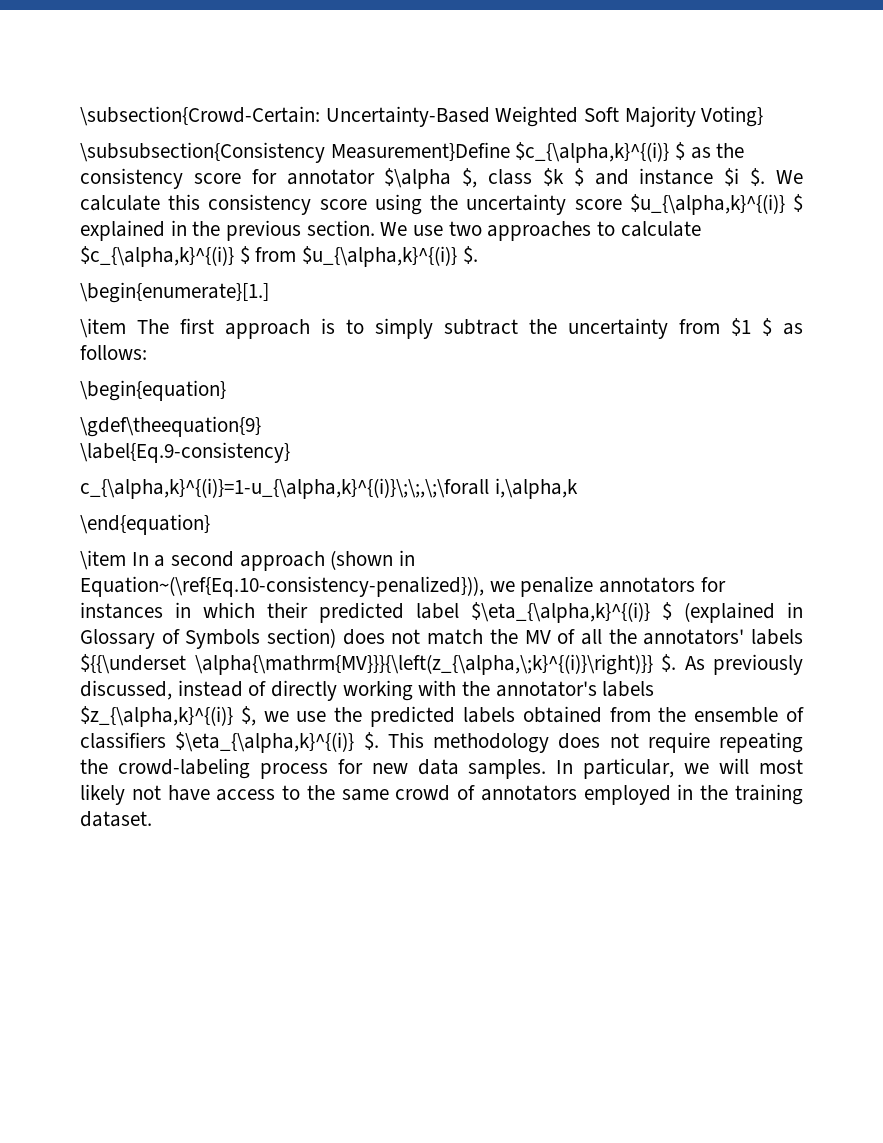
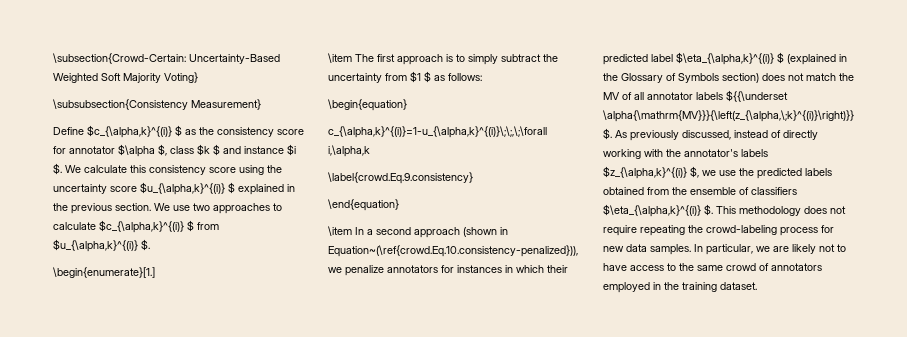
- \subsubsection{Consistency Measurement}Define $c_{\alpha,k}^{(i)} $ as the consistency score for annotator $\alpha $, class $k $ and instance $i $.
+ \subsubsection{Consistency Measurement}
+ Define $c_{\alpha,k}^{(i)} $ as the consistency score for annotator $\alpha $, class $k $ and instance $i $.
- \gdef\theequation{9}
- \label{Eq.9-consistency}
+ \label{crowd.Eq.9.consistency}
- \item In a second approach (shown in Equation~(\ref{Eq.10-consistency-penalized})), we penalize annotators for instances in which their predicted label $\eta_{\alpha,k}^{(i)} $ (explained in Glossary of Symbols section) does not match the MV of all the annotators' labels ${{\underset \alpha{\mathrm{MV}}}{\left(z_{\alpha,\;k}^{(i)}\right)}} $.
+ \item In a second approach (shown in Equation~(\ref{crowd.Eq.10.consistency-penalized})), we penalize annotators for instances in which their predicted label $\eta_{\alpha,k}^{(i)} $ (explained in the Glossary of Symbols section) does not match the MV of all annotator labels ${{\underset \alpha{\mathrm{MV}}}{\left(z_{\alpha,\;k}^{(i)}\right)}} $.
- In particular, we will most likely not have access to the same crowd of annotators employed in the training dataset.
+ In particular, we are likely not to have access to the same crowd of annotators employed in the training dataset.

